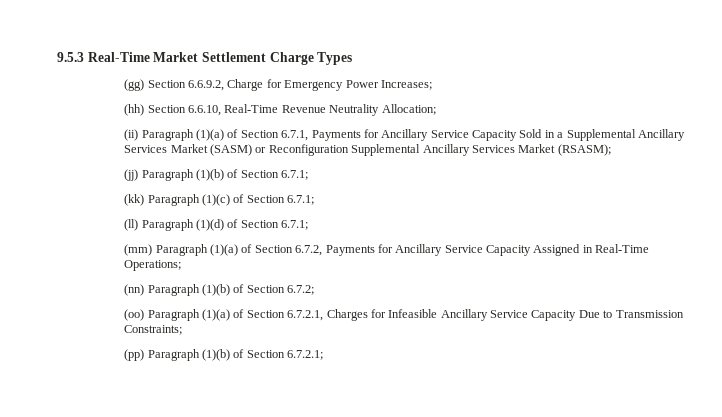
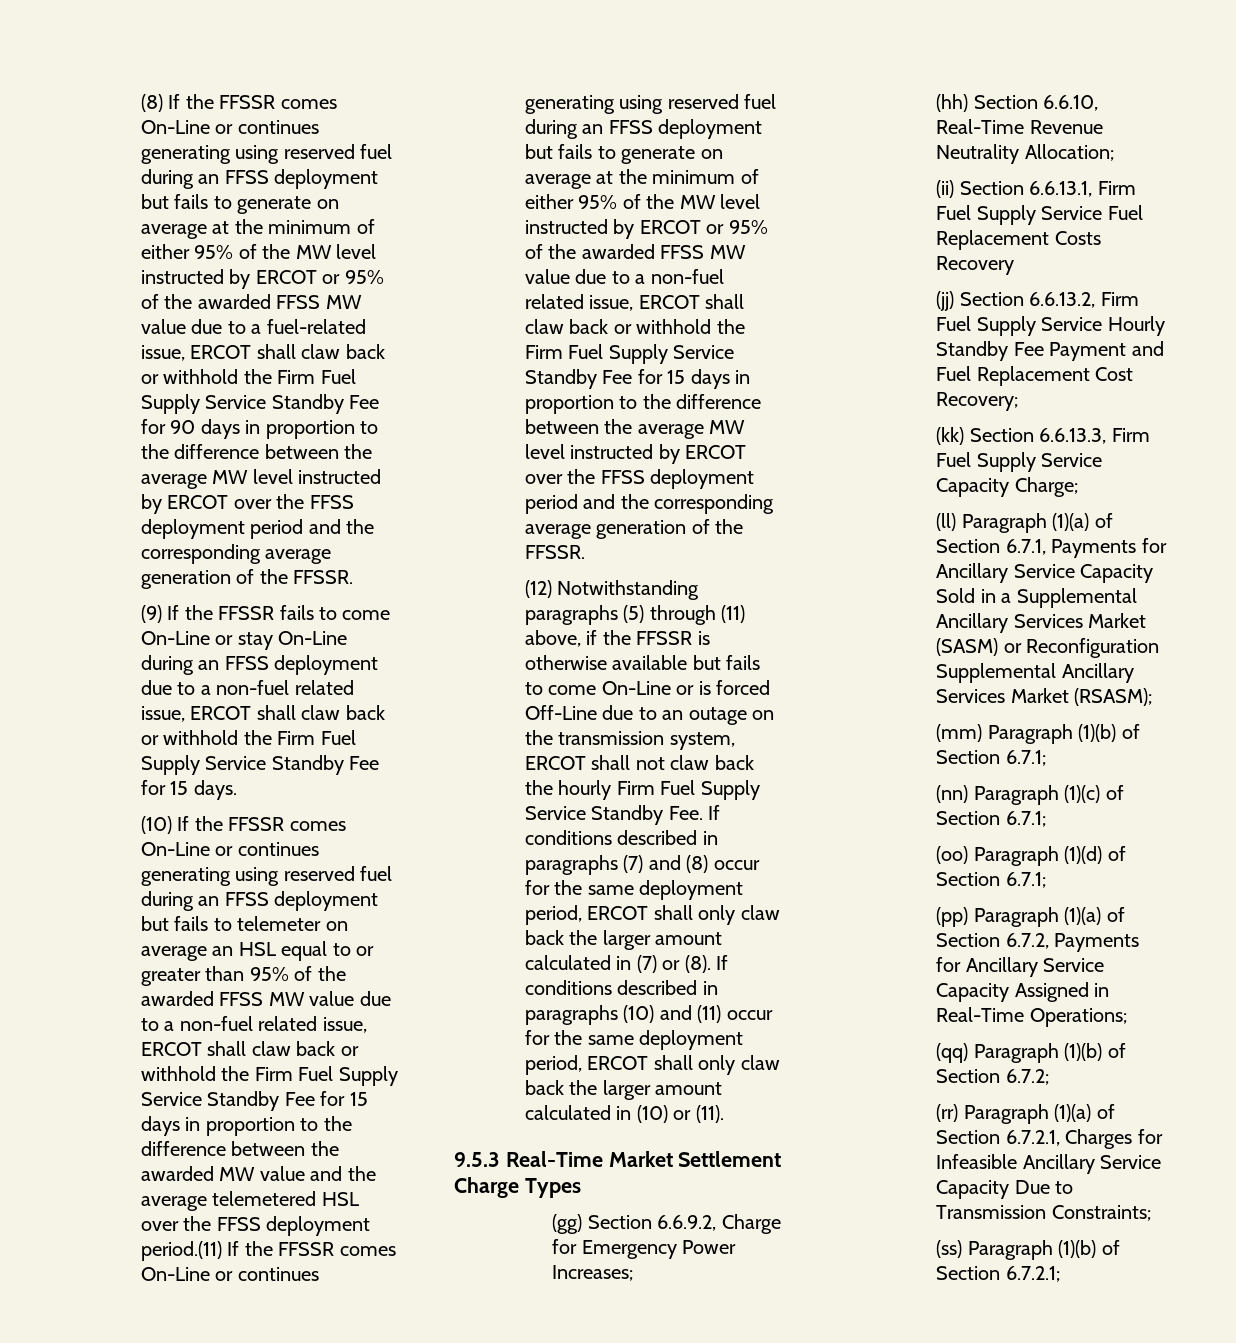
+ (8) If the FFSSR comes On-Line or continues generating using reserved fuel during an FFSS deployment but fails to generate on average at the minimum of either 95% of the MW level instructed by ERCOT or 95% of the awarded FFSS MW value due to a fuel-related issue, ERCOT shall claw back or withhold the Firm Fuel Supply Service Standby Fee for 90 days in proportion to the difference between the average MW level instructed by ERCOT over the FFSS deployment period and the corresponding average generation of the FFSSR.
+ (9) If the FFSSR fails to come On-Line or stay On-Line during an FFSS deployment due to a non-fuel related issue, ERCOT shall claw back or withhold the Firm Fuel Supply Service Standby Fee for 15 days.
+ (10) If the FFSSR comes On-Line or continues generating using reserved fuel during an FFSS deployment but fails to telemeter on average an HSL equal to or greater than 95% of the awarded FFSS MW value due to a non-fuel related issue, ERCOT shall claw back or withhold the Firm Fuel Supply Service Standby Fee for 15 days in proportion to the difference between the awarded MW value and the average telemetered HSL over the FFSS deployment period.(11) If the FFSSR comes On-Line or continues generating using reserved fuel during an FFSS deployment but fails to generate on average at the minimum of either 95% of the MW level instructed by ERCOT or 95% of the awarded FFSS MW value due to a non-fuel related issue, ERCOT shall claw back or withhold the Firm Fuel Supply Service Standby Fee for 15 days in proportion to the difference between the average MW level instructed by ERCOT over the FFSS deployment period and the corresponding average generation of the FFSSR.
+ (12) Notwithstanding paragraphs (5) through (11) above, if the FFSSR is otherwise available but fails to come On-Line or is forced Off-Line due to an outage on the transmission system, ERCOT shall not claw back the hourly Firm Fuel Supply Service Standby Fee. If conditions described in paragraphs (7) and (8) occur for the same deployment period, ERCOT shall only claw back the larger amount calculated in (7) or (8). If conditions described in paragraphs (10) and (11) occur for the same deployment period, ERCOT shall only claw back the larger amount calculated in (10) or (11).
- (ii) Paragraph (1)(a) of Section 6.7.1, Payments for Ancillary Service Capacity Sold in a Supplemental Ancillary Services Market (SASM) or Reconfiguration Supplemental Ancillary Services Market (RSASM);
+ (ii) Section 6.6.13.1, Firm Fuel Supply Service Fuel Replacement Costs Recovery
+ (jj) Section 6.6.13.2, Firm Fuel Supply Service Hourly Standby Fee Payment and Fuel Replacement Cost Recovery;
+ (kk) Section 6.6.13.3, Firm Fuel Supply Service Capacity Charge;
+ (ll) Paragraph (1)(a) of Section 6.7.1, Payments for Ancillary Service Capacity Sold in a Supplemental Ancillary Services Market (SASM) or Reconfiguration Supplemental Ancillary Services Market (RSASM);
- (jj) Paragraph (1)(b) of Section 6.7.1;
+ (mm) Paragraph (1)(b) of Section 6.7.1;
- (kk) Paragraph (1)(c) of Section 6.7.1;
+ (nn) Paragraph (1)(c) of Section 6.7.1;
- (ll) Paragraph (1)(d) of Section 6.7.1;
+ (oo) Paragraph (1)(d) of Section 6.7.1;
- (mm) Paragraph (1)(a) of Section 6.7.2, Payments for Ancillary Service Capacity Assigned in Real-Time Operations;
+ (pp) Paragraph (1)(a) of Section 6.7.2, Payments for Ancillary Service Capacity Assigned in Real-Time Operations;
- (nn) Paragraph (1)(b) of Section 6.7.2;
+ (qq) Paragraph (1)(b) of Section 6.7.2;
- (oo) Paragraph (1)(a) of Section 6.7.2.1, Charges for Infeasible Ancillary Service Capacity Due to Transmission Constraints;
+ (rr) Paragraph (1)(a) of Section 6.7.2.1, Charges for Infeasible Ancillary Service Capacity Due to Transmission Constraints;
- (pp) Paragraph (1)(b) of Section 6.7.2.1;
+ (ss) Paragraph (1)(b) of Section 6.7.2.1;

